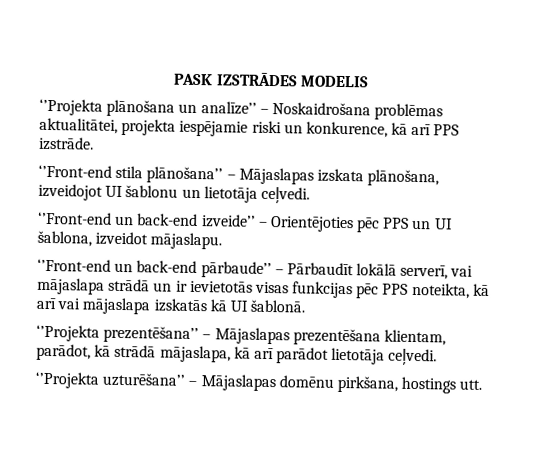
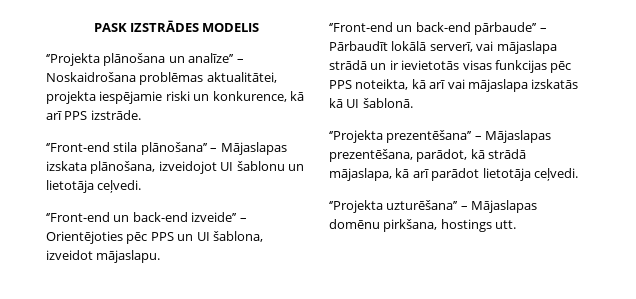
- ‘’Projekta prezentēšana’’ – Mājaslapas prezentēšana klientam, parādot, kā strādā mājaslapa, kā arī parādot lietotāja ceļvedi.
+ ‘’Projekta prezentēšana’’ – Mājaslapas prezentēšana, parādot, kā strādā mājaslapa, kā arī parādot lietotāja ceļvedi.

